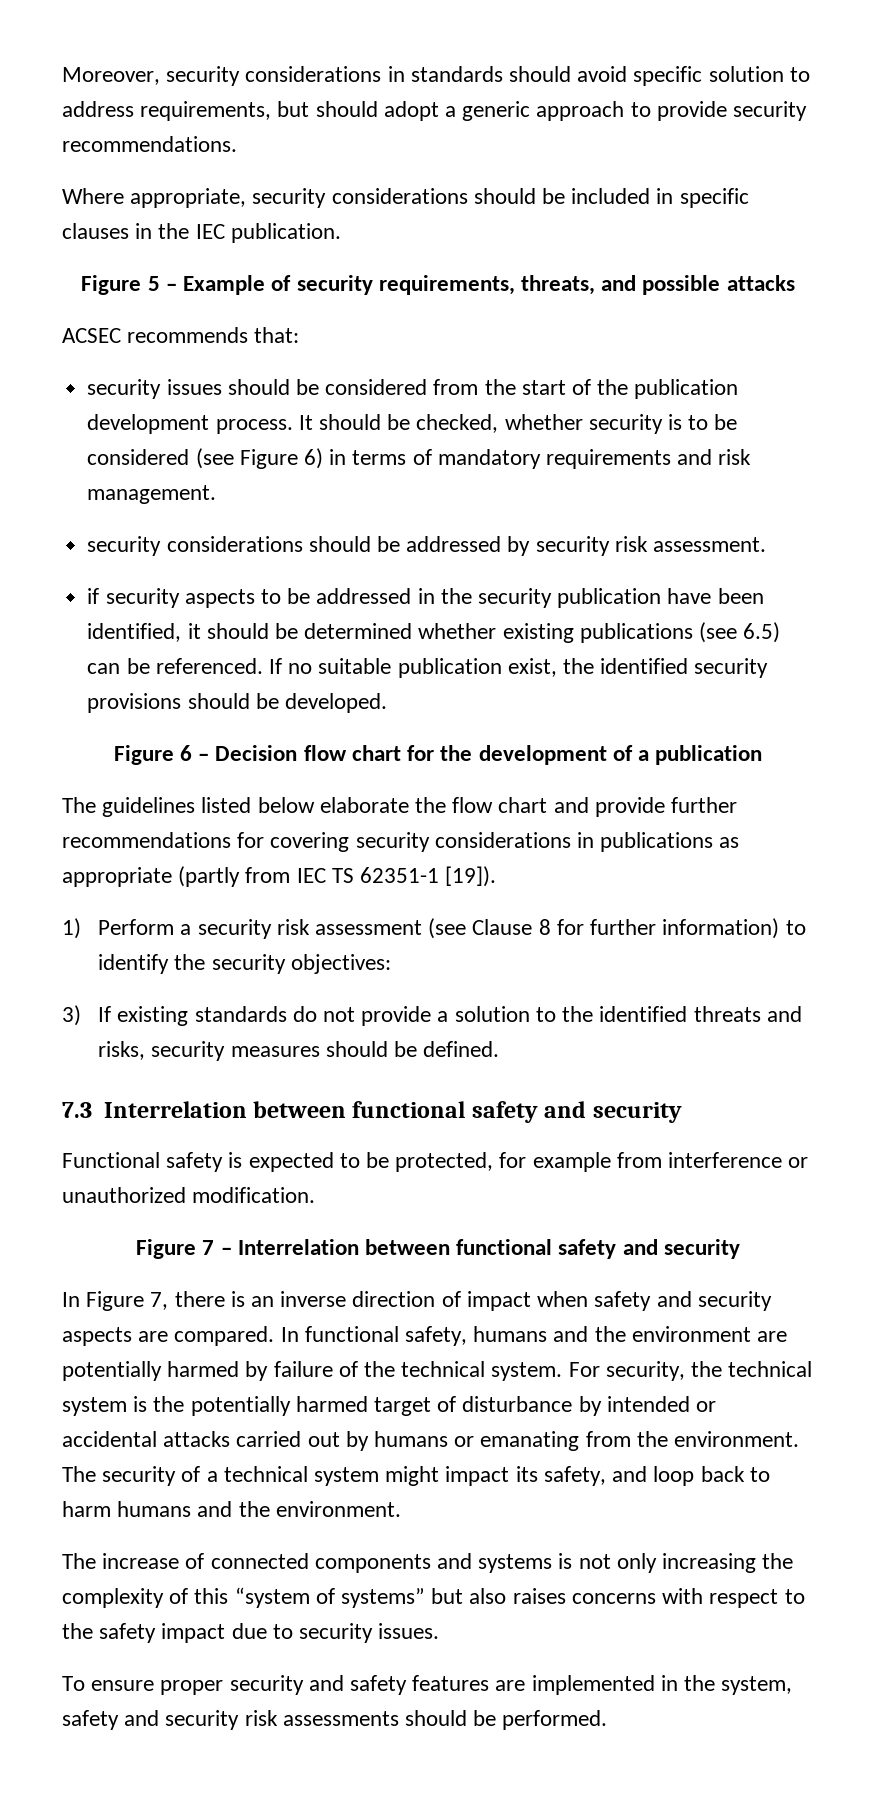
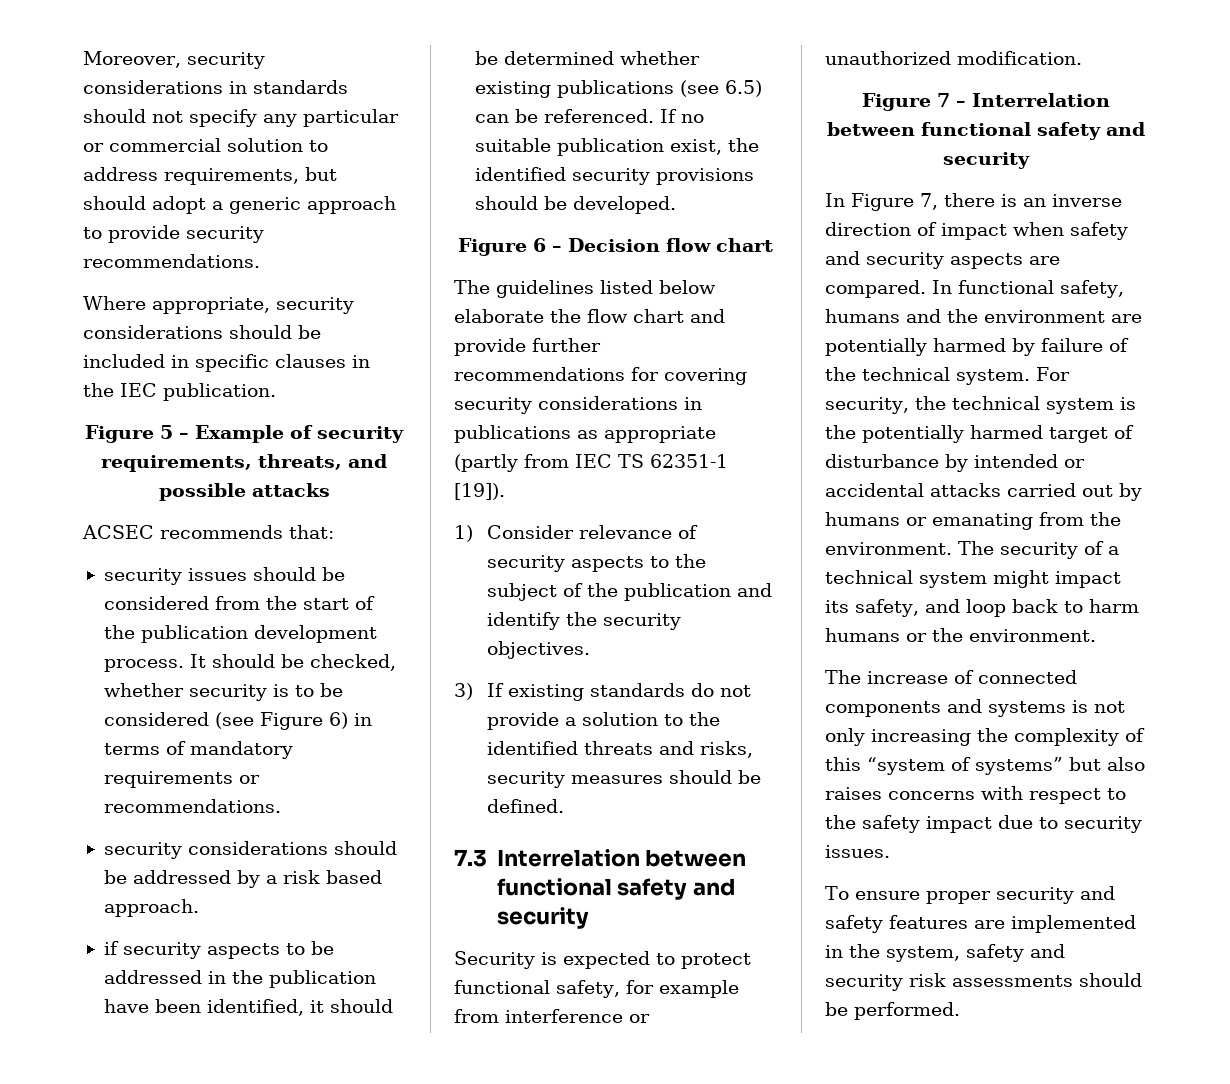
- Moreover, security considerations in standards should avoid specific solution to address requirements, but should adopt a generic approach to provide security recommendations.
+ Moreover, security considerations in standards should not specify any particular or commercial solution to address requirements, but should adopt a generic approach to provide security recommendations.
- It should be checked, whether security is to be considered (see Figure 6) in terms of mandatory requirements and risk management.
+ It should be checked, whether security is to be considered (see Figure 6) in terms of mandatory requirements or recommendations.
- security considerations should be addressed by security risk assessment.
+ security considerations should be addressed by a risk based approach.
- if security aspects to be addressed in the security publication have been identified, it should be determined whether existing publications (see 6.5) can be referenced.
+ if security aspects to be addressed in the publication have been identified, it should be determined whether existing publications (see 6.5) can be referenced.
- Figure 6 – Decision flow chart for the development of a publication
+ Figure 6 – Decision flow chart
- 1) Perform a security risk assessment (see Clause 8 for further information) to identify the security objectives:
+ 1) Consider relevance of security aspects to the subject of the publication and identify the security objectives.
- Functional safety is expected to be protected, for example from interference or unauthorized modification.
+ Security is expected to protect functional safety, for example from interference or unauthorized modification.
- The security of a technical system might impact its safety, and loop back to harm humans and the environment.
+ The security of a technical system might impact its safety, and loop back to harm humans or the environment.

